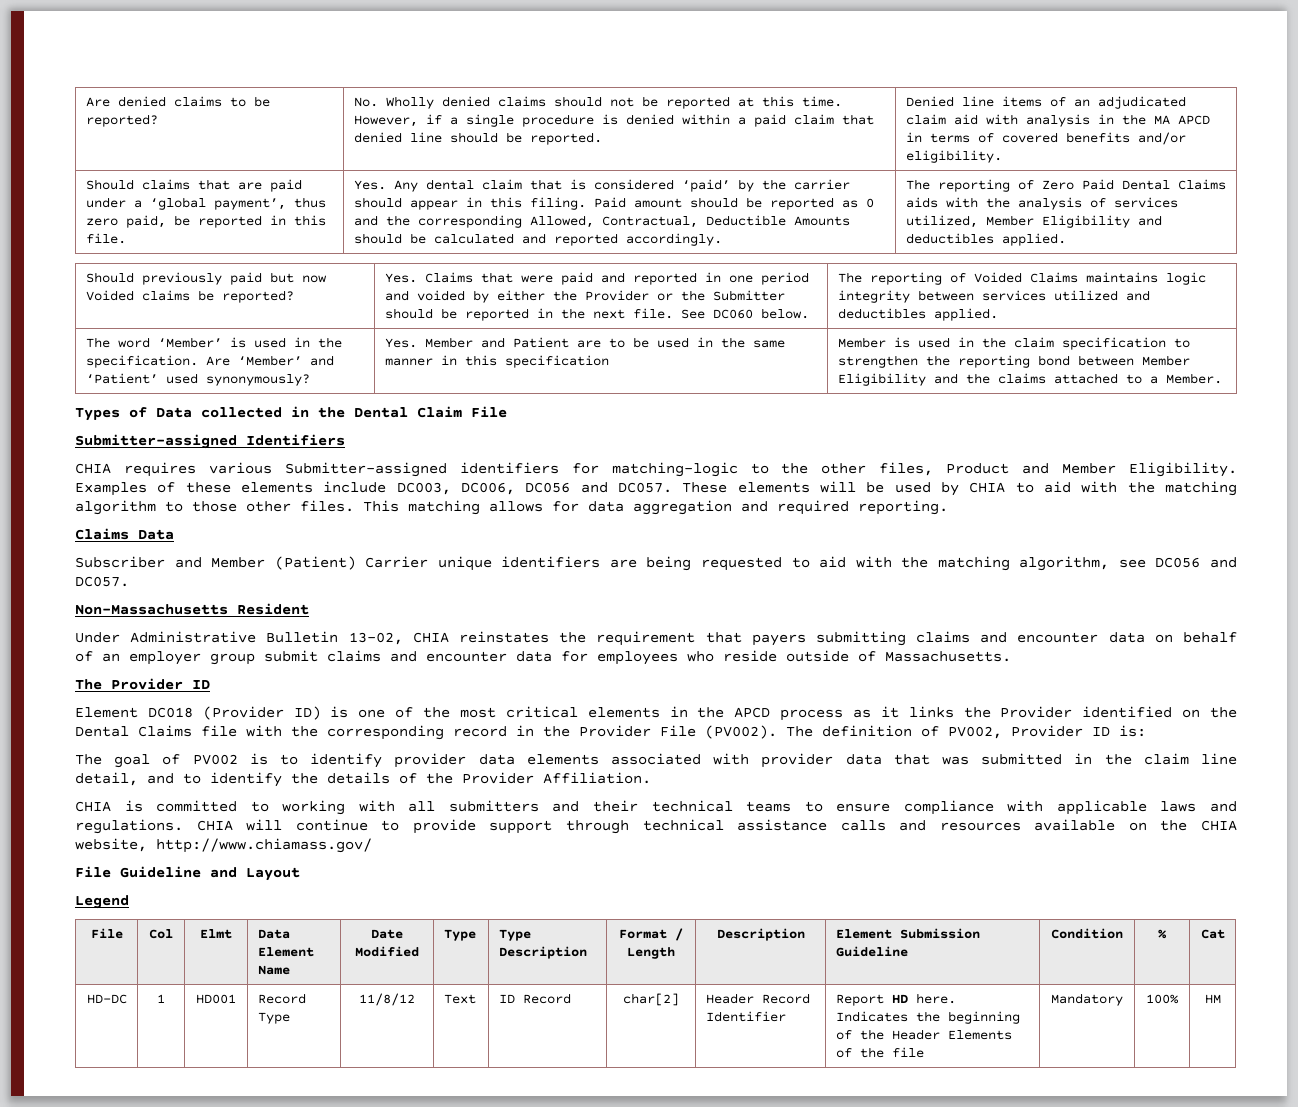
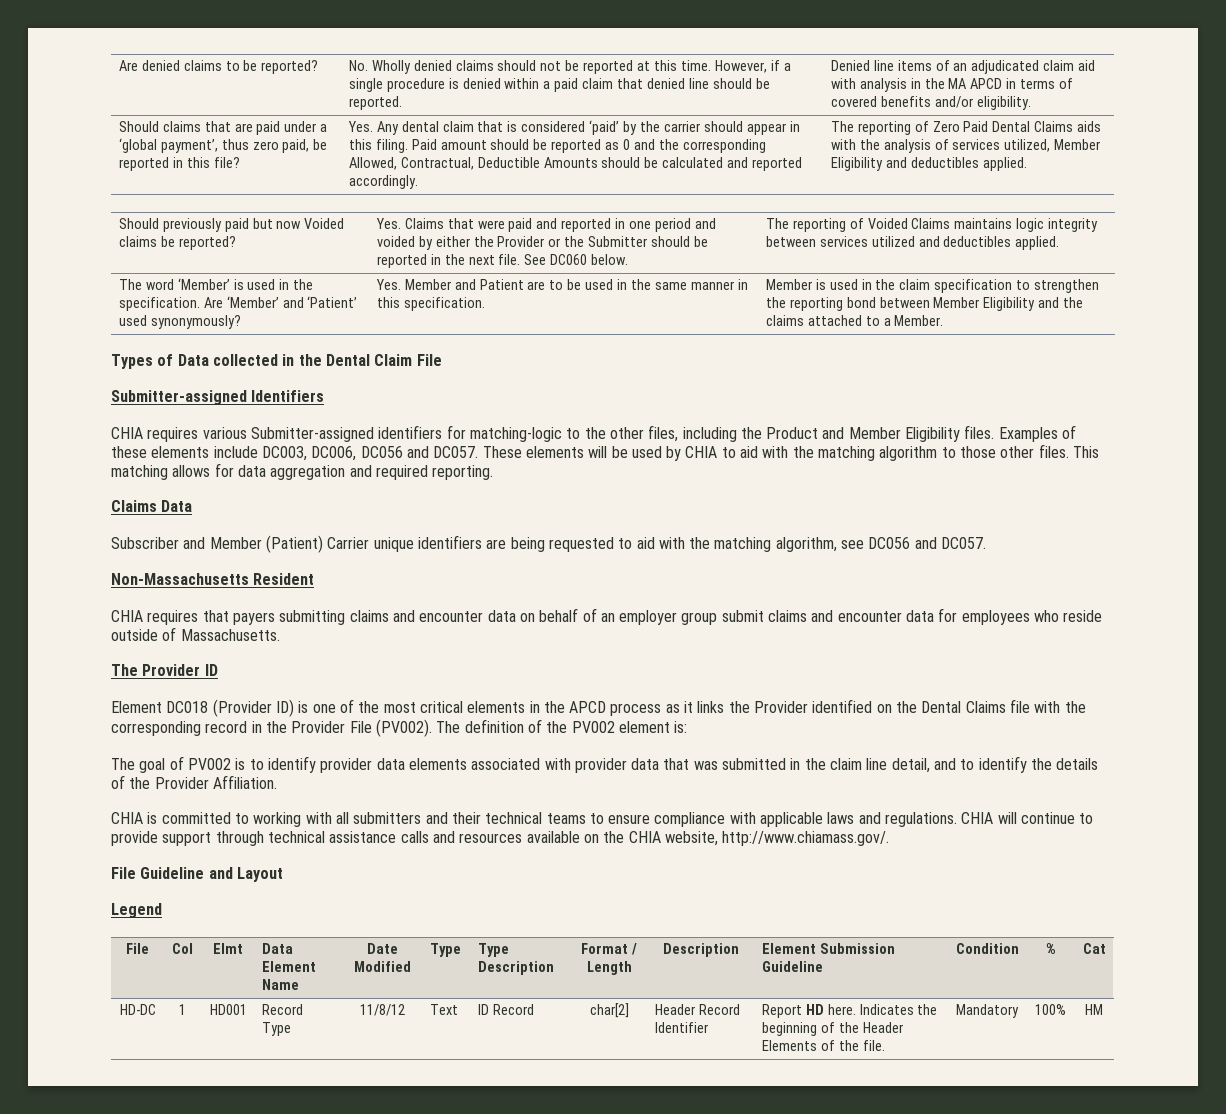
- Should claims that are paid under a ‘global payment’, thus zero paid, be reported in this file.
+ Should claims that are paid under a ‘global payment’, thus zero paid, be reported in this file?
- Yes. Member and Patient are to be used in the same manner in this specification
+ Yes. Member and Patient are to be used in the same manner in this specification.
- CHIA requires various Submitter-assigned identifiers for matching-logic to the other files, Product and Member Eligibility.
+ CHIA requires various Submitter-assigned identifiers for matching-logic to the other files, including the Product and Member Eligibility files.
- Under Administrative Bulletin 13-02, CHIA reinstates the requirement that payers submitting claims and encounter data on behalf of an employer group submit claims and encounter data for employees who reside outside of Massachusetts.
+ CHIA requires that payers submitting claims and encounter data on behalf of an employer group submit claims and encounter data for employees who reside outside of Massachusetts.
- The definition of PV002, Provider ID is:
+ The definition of the PV002 element is:
- CHIA will continue to provide support through technical assistance calls and resources available on the CHIA website, http://www.chiamass.gov/
+ CHIA will continue to provide support through technical assistance calls and resources available on the CHIA website, http://www.chiamass.gov/.
- HD-DC | 1 | HD001 | Record Type | 11/8/12 | Text | ID Record | char[2] | Header Record Identifier | Report HD here. Indicates the beginning of the Header Elements of the file | Mandatory | 100% | HM
+ HD-DC | 1 | HD001 | Record Type | 11/8/12 | Text | ID Record | char[2] | Header Record Identifier | Report HD here. Indicates the beginning of the Header Elements of the file. | Mandatory | 100% | HM

